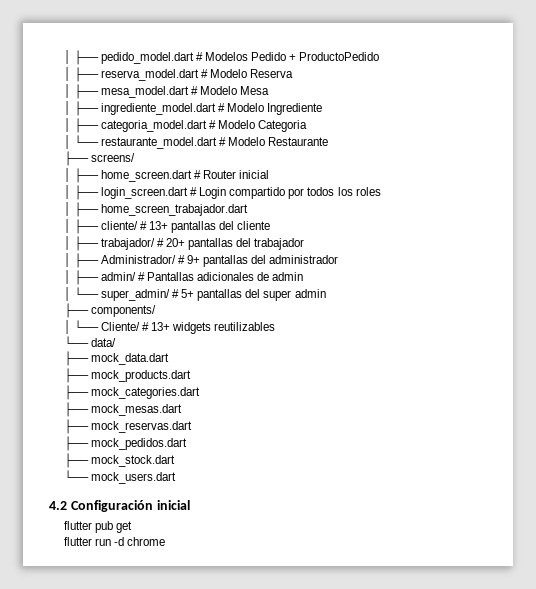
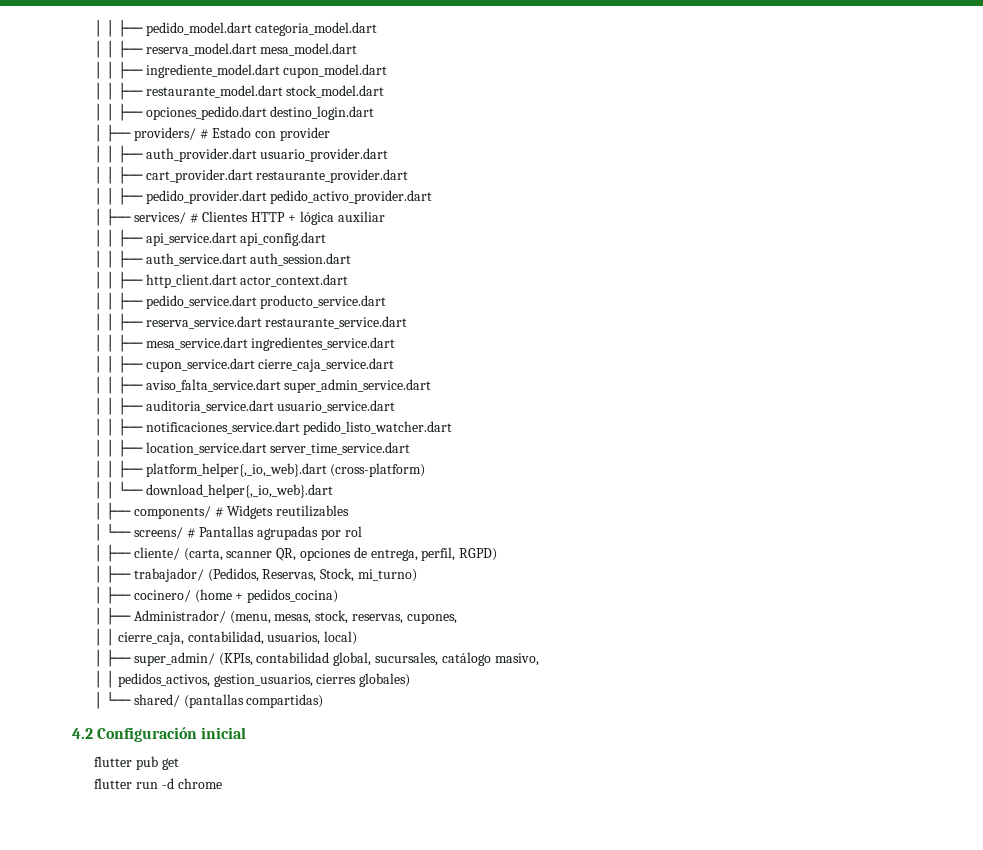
- │ ├── pedido_model.dart # Modelos Pedido + ProductoPedido
- │ ├── reserva_model.dart # Modelo Reserva
- │ ├── mesa_model.dart # Modelo Mesa
- │ ├── ingrediente_model.dart # Modelo Ingrediente
- │ ├── categoria_model.dart # Modelo Categoria
- │ └── restaurante_model.dart # Modelo Restaurante
- ├── screens/
- │ ├── home_screen.dart # Router inicial
- │ ├── login_screen.dart # Login compartido por todos los roles
- │ ├── home_screen_trabajador.dart
- │ ├── cliente/ # 13+ pantallas del cliente
- │ ├── trabajador/ # 20+ pantallas del trabajador
- │ ├── Administrador/ # 9+ pantallas del administrador
- │ ├── admin/ # Pantallas adicionales de admin
- │ └── super_admin/ # 5+ pantallas del super admin
- ├── components/
- │ └── Cliente/ # 13+ widgets reutilizables
- └── data/
- ├── mock_data.dart
- ├── mock_products.dart
- ├── mock_categories.dart
- ├── mock_mesas.dart
- ├── mock_reservas.dart
- ├── mock_pedidos.dart
- ├── mock_stock.dart
- └── mock_users.dart
+ │ │ ├── pedido_model.dart categoria_model.dart
+ │ │ ├── reserva_model.dart mesa_model.dart
+ │ │ ├── ingrediente_model.dart cupon_model.dart
+ │ │ ├── restaurante_model.dart stock_model.dart
+ │ │ ├── opciones_pedido.dart destino_login.dart
+ │ ├── providers/ # Estado con provider
+ │ │ ├── auth_provider.dart usuario_provider.dart
+ │ │ ├── cart_provider.dart restaurante_provider.dart
+ │ │ ├── pedido_provider.dart pedido_activo_provider.dart
+ │ ├── services/ # Clientes HTTP + lógica auxiliar
+ │ │ ├── api_service.dart api_config.dart
+ │ │ ├── auth_service.dart auth_session.dart
+ │ │ ├── http_client.dart actor_context.dart
+ │ │ ├── pedido_service.dart producto_service.dart
+ │ │ ├── reserva_service.dart restaurante_service.dart
+ │ │ ├── mesa_service.dart ingredientes_service.dart
+ │ │ ├── cupon_service.dart cierre_caja_service.dart
+ │ │ ├── aviso_falta_service.dart super_admin_service.dart
+ │ │ ├── auditoria_service.dart usuario_service.dart
+ │ │ ├── notificaciones_service.dart pedido_listo_watcher.dart
+ │ │ ├── location_service.dart server_time_service.dart
+ │ │ ├── platform_helper{,_io,_web}.dart (cross-platform)
+ │ │ └── download_helper{,_io,_web}.dart
+ │ ├── components/ # Widgets reutilizables
+ │ └── screens/ # Pantallas agrupadas por rol
+ │ ├── cliente/ (carta, scanner QR, opciones de entrega, perfil, RGPD)
+ │ ├── trabajador/ (Pedidos, Reservas, Stock, mi_turno)
+ │ ├── cocinero/ (home + pedidos_cocina)
+ │ ├── Administrador/ (menu, mesas, stock, reservas, cupones,
+ │ │ cierre_caja, contabilidad, usuarios, local)
+ │ ├── super_admin/ (KPIs, contabilidad global, sucursales, catálogo masivo,
+ │ │ pedidos_activos, gestion_usuarios, cierres globales)
+ │ └── shared/ (pantallas compartidas)

